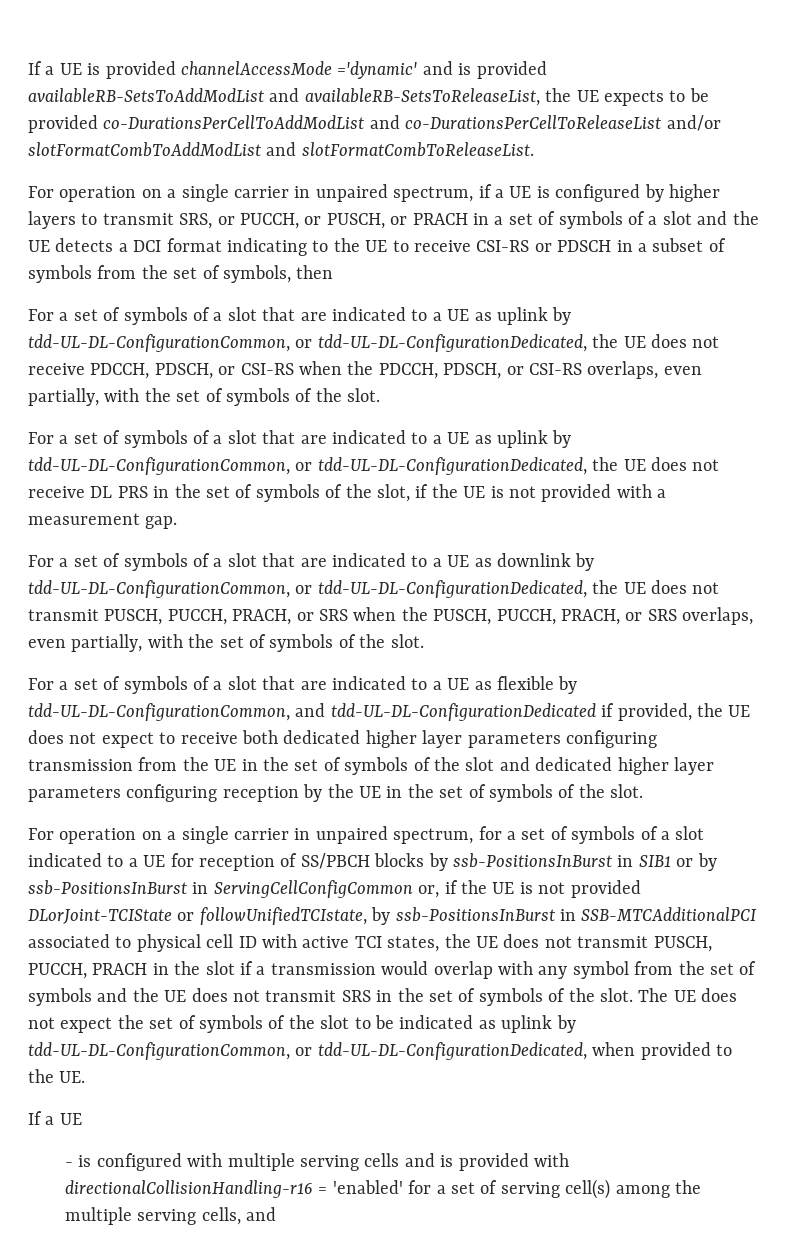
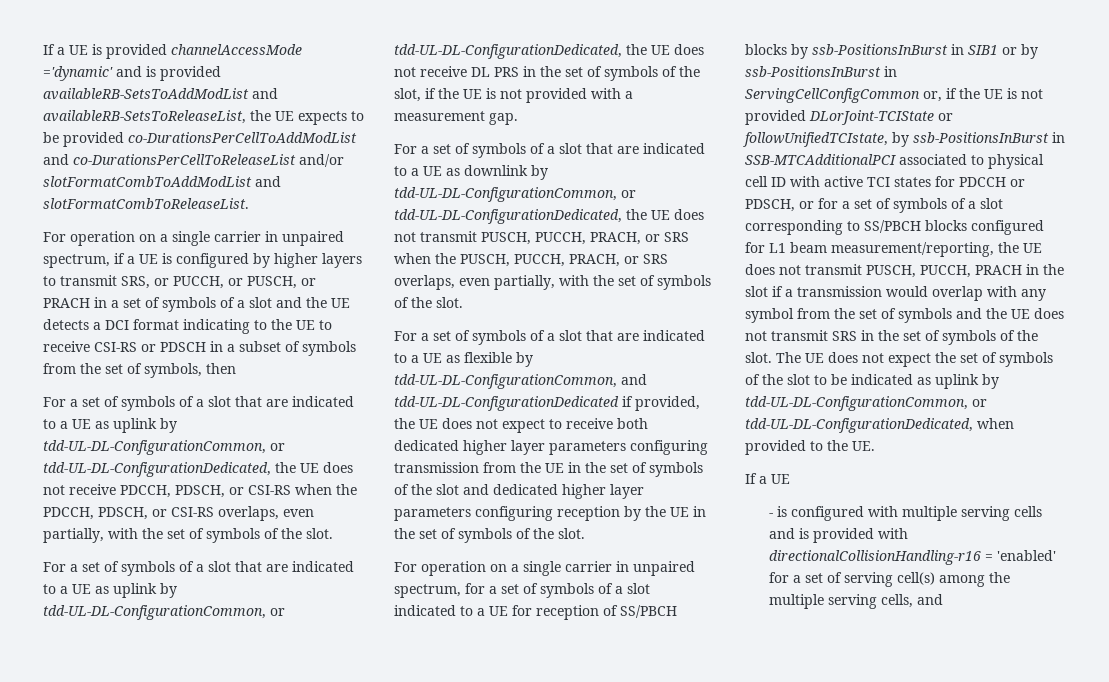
- For operation on a single carrier in unpaired spectrum, for a set of symbols of a slot indicated to a UE for reception of SS/PBCH blocks by ssb-PositionsInBurst in SIB1 or by ssb-PositionsInBurst in ServingCellConfigCommon or, if the UE is not provided DLorJoint-TCIState or followUnifiedTCIstate, by ssb-PositionsInBurst in SSB-MTCAdditionalPCI associated to physical cell ID with active TCI states, the UE does not transmit PUSCH, PUCCH, PRACH in the slot if a transmission would overlap with any symbol from the set of symbols and the UE does not transmit SRS in the set of symbols of the slot.
+ For operation on a single carrier in unpaired spectrum, for a set of symbols of a slot indicated to a UE for reception of SS/PBCH blocks by ssb-PositionsInBurst in SIB1 or by ssb-PositionsInBurst in ServingCellConfigCommon or, if the UE is not provided DLorJoint-TCIState or followUnifiedTCIstate, by ssb-PositionsInBurst in SSB-MTCAdditionalPCI associated to physical cell ID with active TCI states for PDCCH or PDSCH, or for a set of symbols of a slot corresponding to SS/PBCH blocks configured for L1 beam measurement/reporting, the UE does not transmit PUSCH, PUCCH, PRACH in the slot if a transmission would overlap with any symbol from the set of symbols and the UE does not transmit SRS in the set of symbols of the slot.

